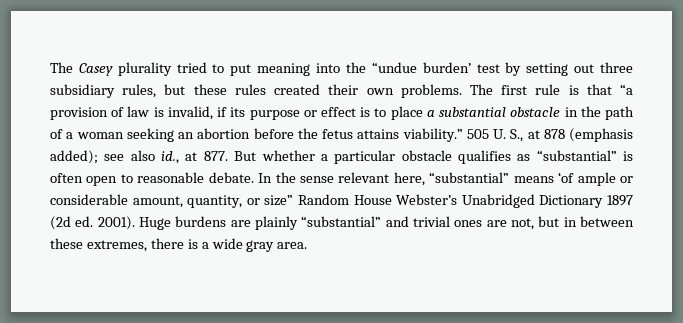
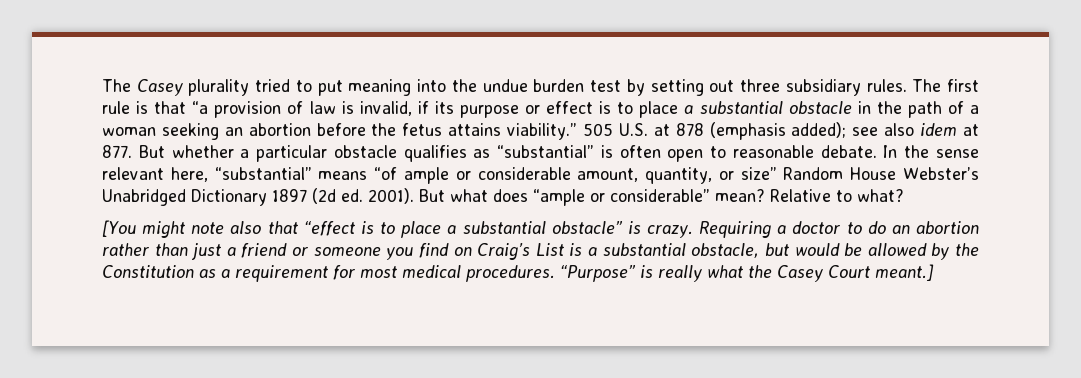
- The Casey plurality tried to put meaning into the “undue burden’ test by setting out three subsidiary rules, but these rules created their own problems.
+ The Casey plurality tried to put meaning into the undue burden test by setting out three subsidiary rules.
- 505 U. S., at 878 (emphasis added); see also id., at 877. But whether a particular obstacle qualifies as “substantial” is often open to reasonable debate.
+ 505 U.S. at 878 (emphasis added); see also idem at 877. But whether a particular obstacle qualifies as “substantial” is often open to reasonable debate.
- In the sense relevant here, “substantial” means ‘of ample or considerable amount, quantity, or size” Random House Webster’s Unabridged Dictionary 1897 (2d ed. 2001).
+ In the sense relevant here, “substantial” means “of ample or considerable amount, quantity, or size” Random House Webster’s Unabridged Dictionary 1897 (2d ed. 2001).
- Huge burdens are plainly “substantial” and trivial ones are not, but in between these extremes, there is a wide gray area.
+ But what does “ample or considerable” mean? Relative to what?
+ [You might note also that “effect is to place a substantial obstacle” is crazy. Requiring a doctor to do an abortion rather than just a friend or someone you find on Craig’s List is a substantial obstacle, but would be allowed by the Constitution as a requirement for most medical procedures. “Purpose” is really what the Casey Court meant.]

